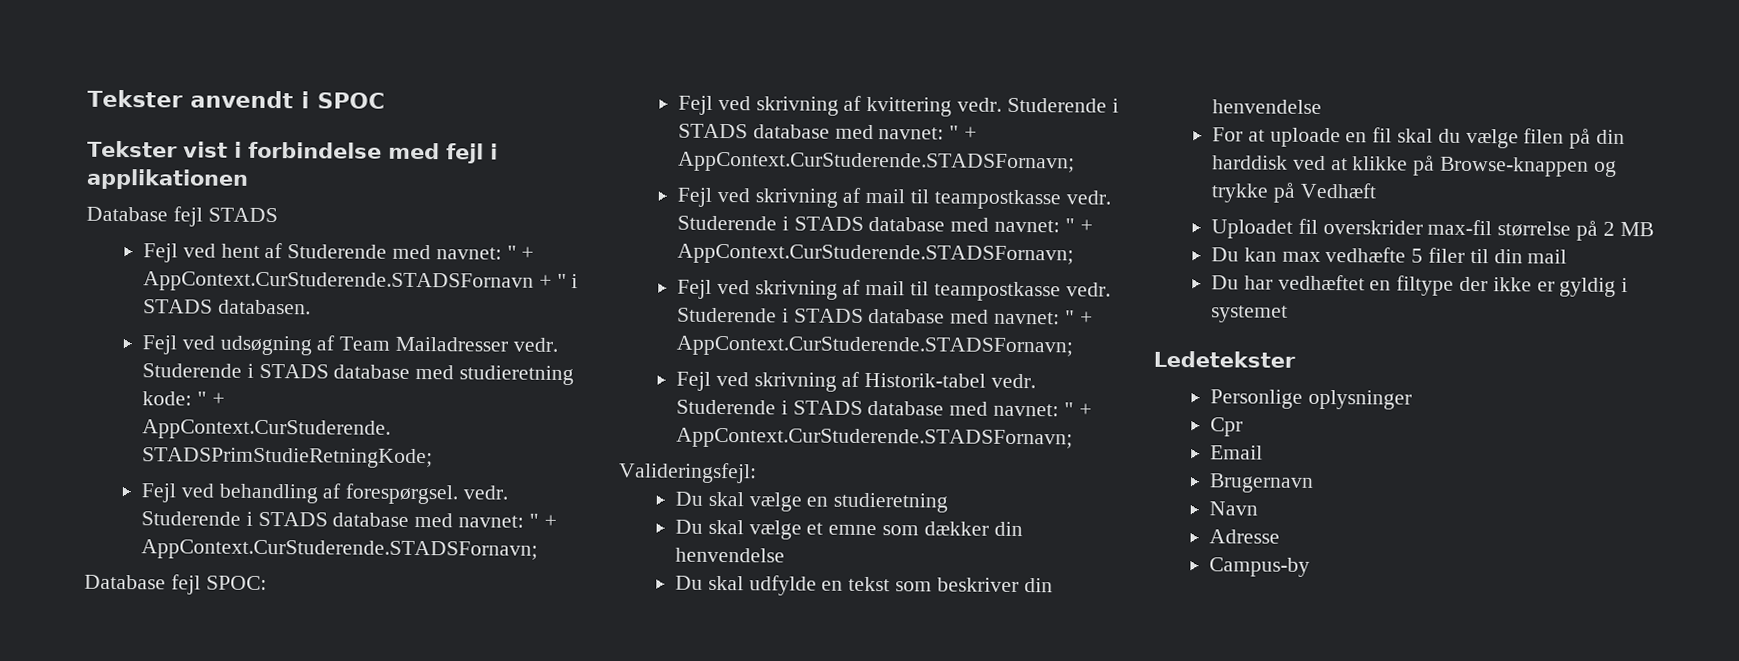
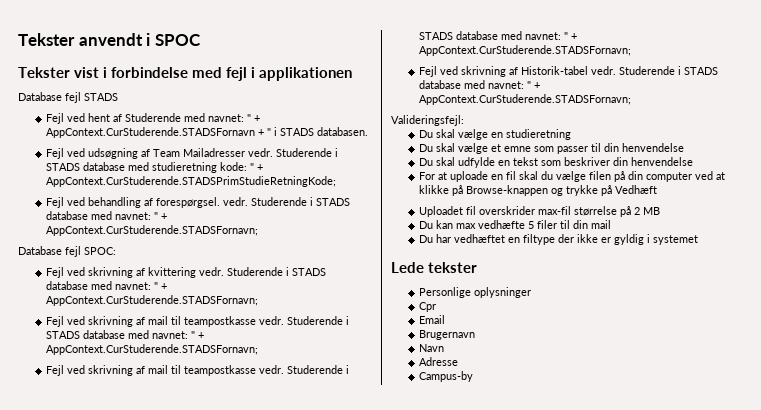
- Du skal vælge et emne som dækker din henvendelse
+ Du skal vælge et emne som passer til din henvendelse
- For at uploade en fil skal du vælge filen på din harddisk ved at klikke på Browse-knappen og trykke på Vedhæft
+ For at uploade en fil skal du vælge filen på din computer ved at klikke på Browse-knappen og trykke på Vedhæft
- Ledetekster
+ Lede tekster

